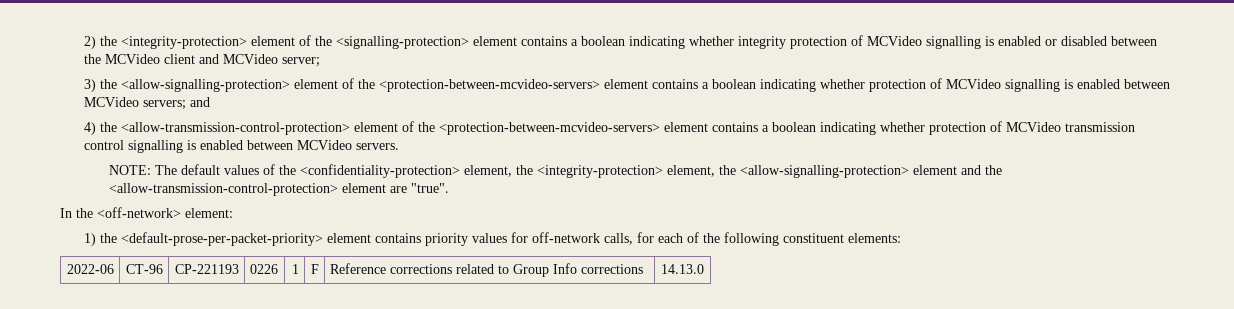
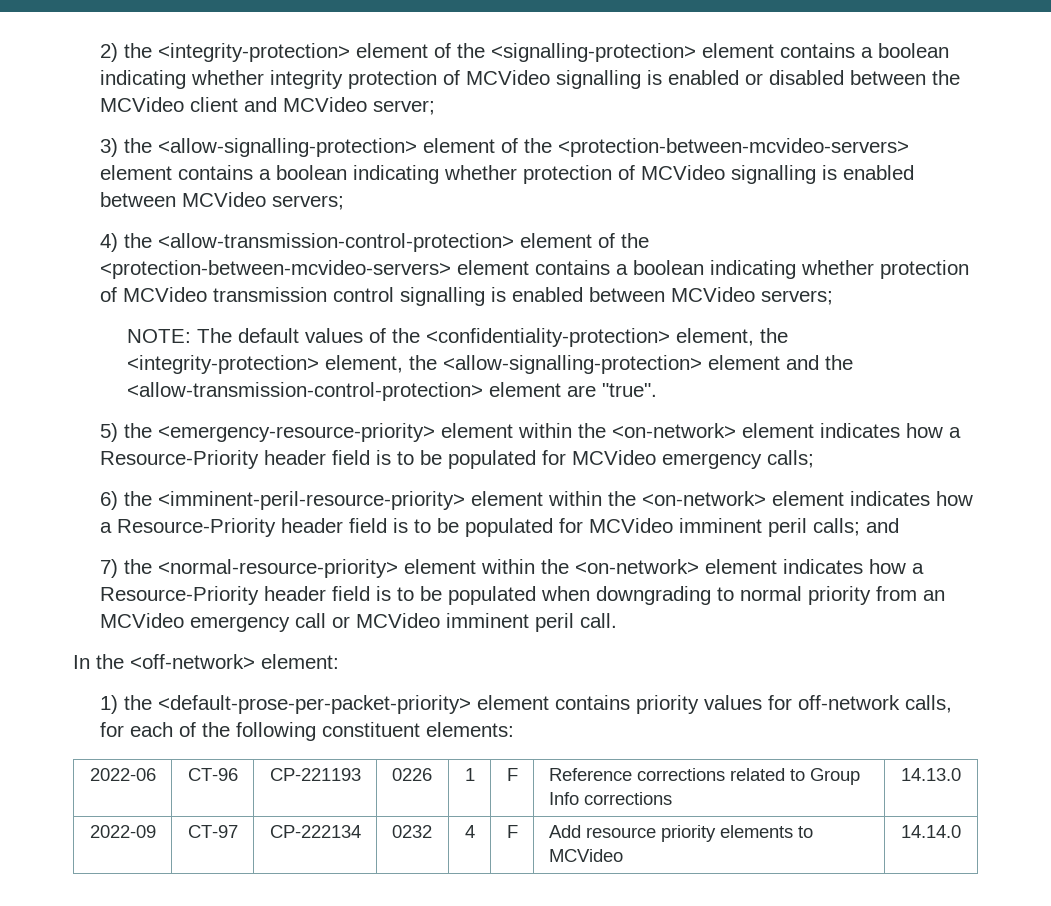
- 3) the <allow-signalling-protection> element of the <protection-between-mcvideo-servers> element contains a boolean indicating whether protection of MCVideo signalling is enabled between MCVideo servers; and
+ 3) the <allow-signalling-protection> element of the <protection-between-mcvideo-servers> element contains a boolean indicating whether protection of MCVideo signalling is enabled between MCVideo servers;
- 4) the <allow-transmission-control-protection> element of the <protection-between-mcvideo-servers> element contains a boolean indicating whether protection of MCVideo transmission control signalling is enabled between MCVideo servers.
+ 4) the <allow-transmission-control-protection> element of the <protection-between-mcvideo-servers> element contains a boolean indicating whether protection of MCVideo transmission control signalling is enabled between MCVideo servers;
+ 5) the <emergency-resource-priority> element within the <on-network> element indicates how a Resource-Priority header field is to be populated for MCVideo emergency calls;
+ 6) the <imminent-peril-resource-priority> element within the <on-network> element indicates how a Resource-Priority header field is to be populated for MCVideo imminent peril calls; and
+ 7) the <normal-resource-priority> element within the <on-network> element indicates how a Resource-Priority header field is to be populated when downgrading to normal priority from an MCVideo emergency call or MCVideo imminent peril call.
+ 2022-09 | CT-97 | CP-222134 | 0232 | 4 | F | Add resource priority elements to MCVideo | 14.14.0

